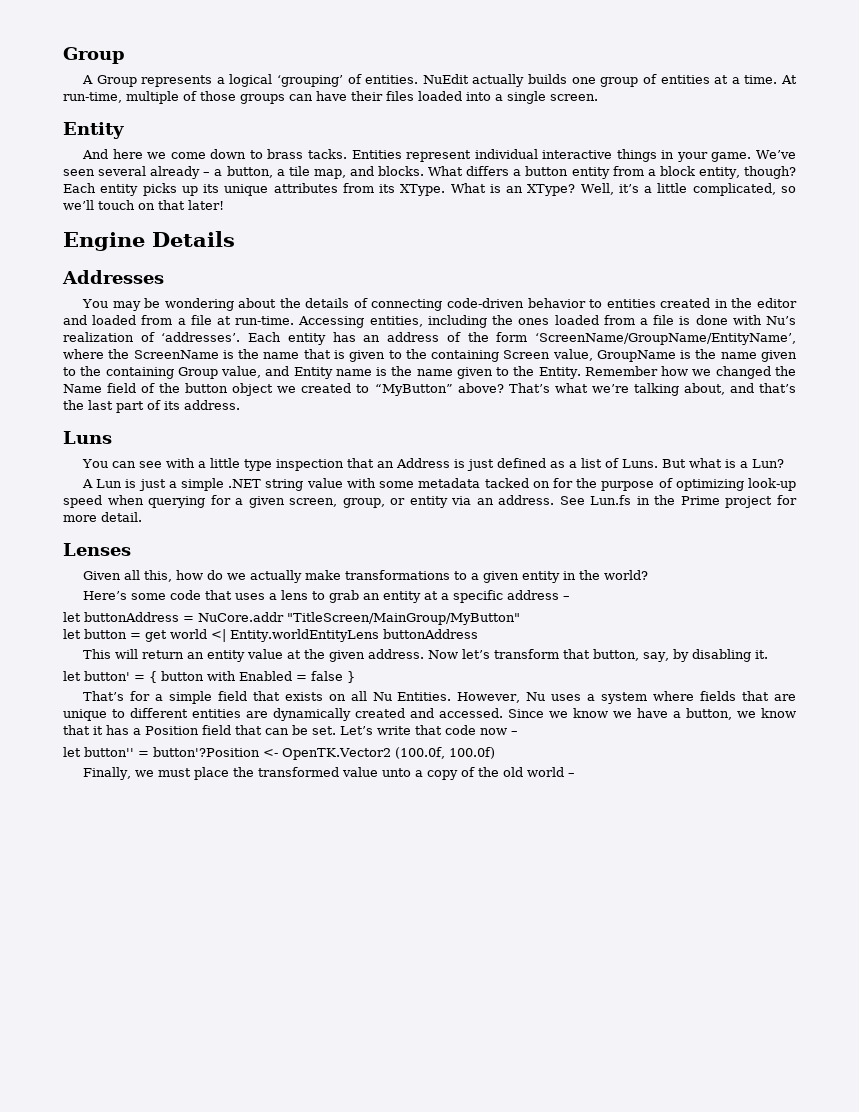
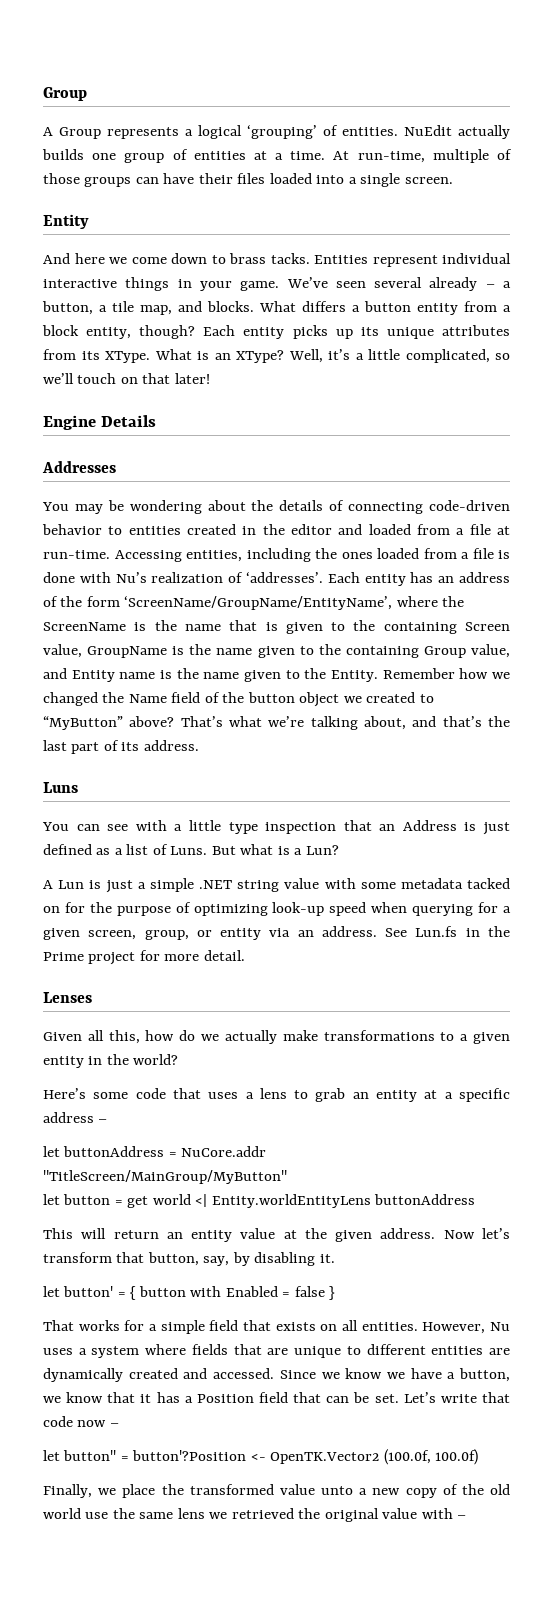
- That’s for a simple field that exists on all Nu Entities.
+ That works for a simple field that exists on all entities.
- Finally, we must place the transformed value unto a copy of the old world –
+ Finally, we place the transformed value unto a new copy of the old world use the same lens we retrieved the original value with –

